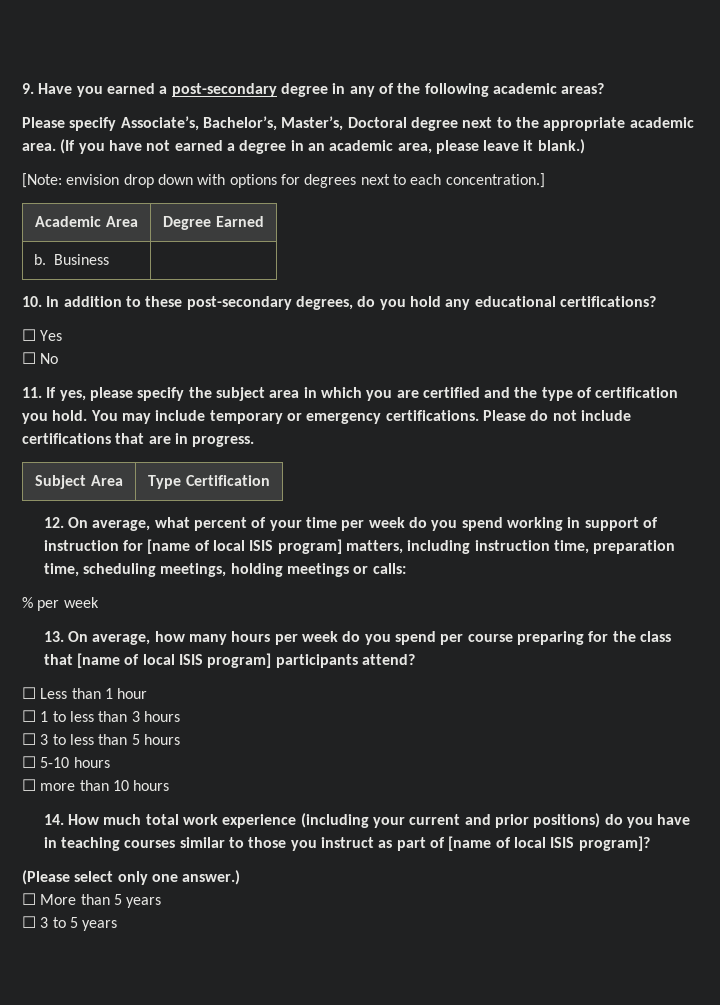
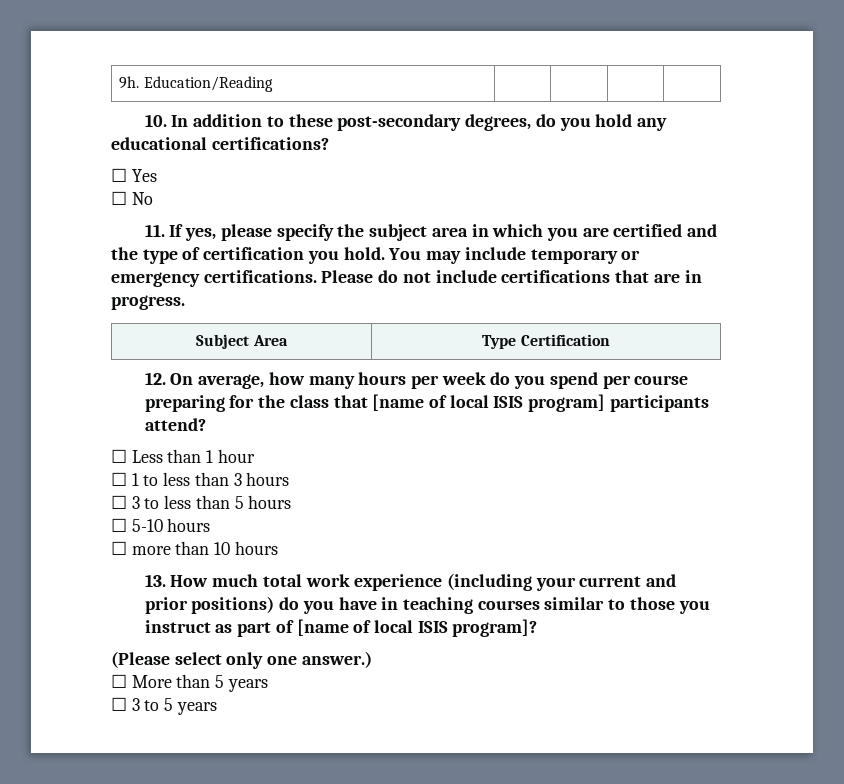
- 9. Have you earned a post-secondary degree in any of the following academic areas?
- Please specify Associate’s, Bachelor’s, Master’s, Doctoral degree next to the appropriate academic area. (If you have not earned a degree in an academic area, please leave it blank.)
- [Note: envision drop down with options for degrees next to each concentration.]
- Academic Area | Degree Earned
- b. Business |
+ 9h. Education/Reading | | | |
- 12. On average, what percent of your time per week do you spend working in support of instruction for [name of local ISIS program] matters, including instruction time, preparation time, scheduling meetings, holding meetings or calls:
- % per week
- 13. On average, how many hours per week do you spend per course preparing for the class that [name of local ISIS program] participants attend?
+ 12. On average, how many hours per week do you spend per course preparing for the class that [name of local ISIS program] participants attend?
- 14. How much total work experience (including your current and prior positions) do you have in teaching courses similar to those you instruct as part of [name of local ISIS program]?
+ 13. How much total work experience (including your current and prior positions) do you have in teaching courses similar to those you instruct as part of [name of local ISIS program]?

